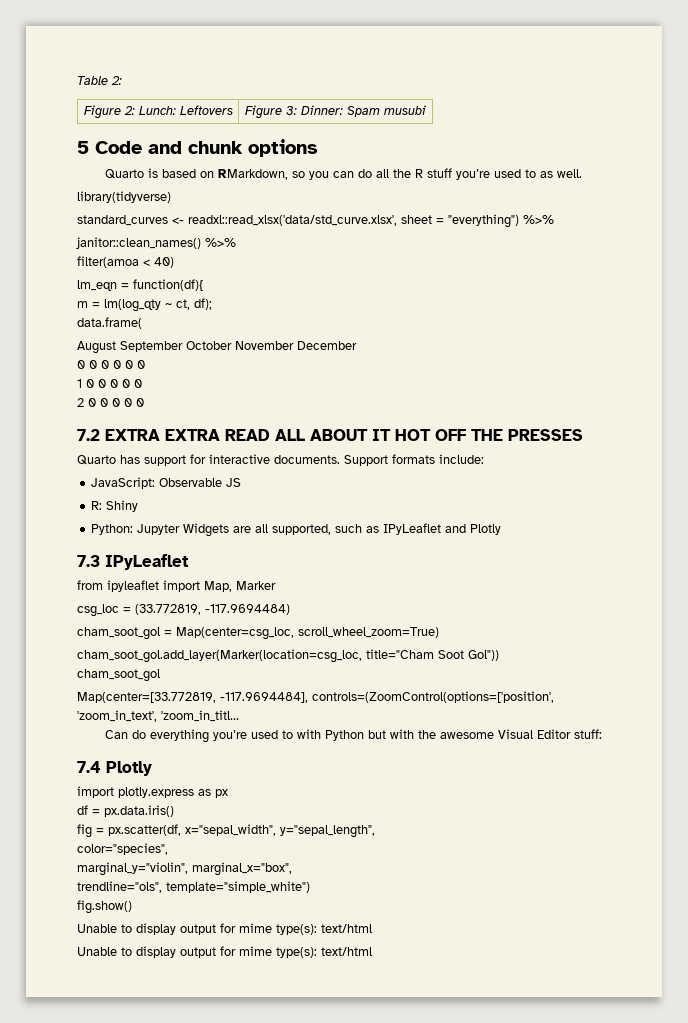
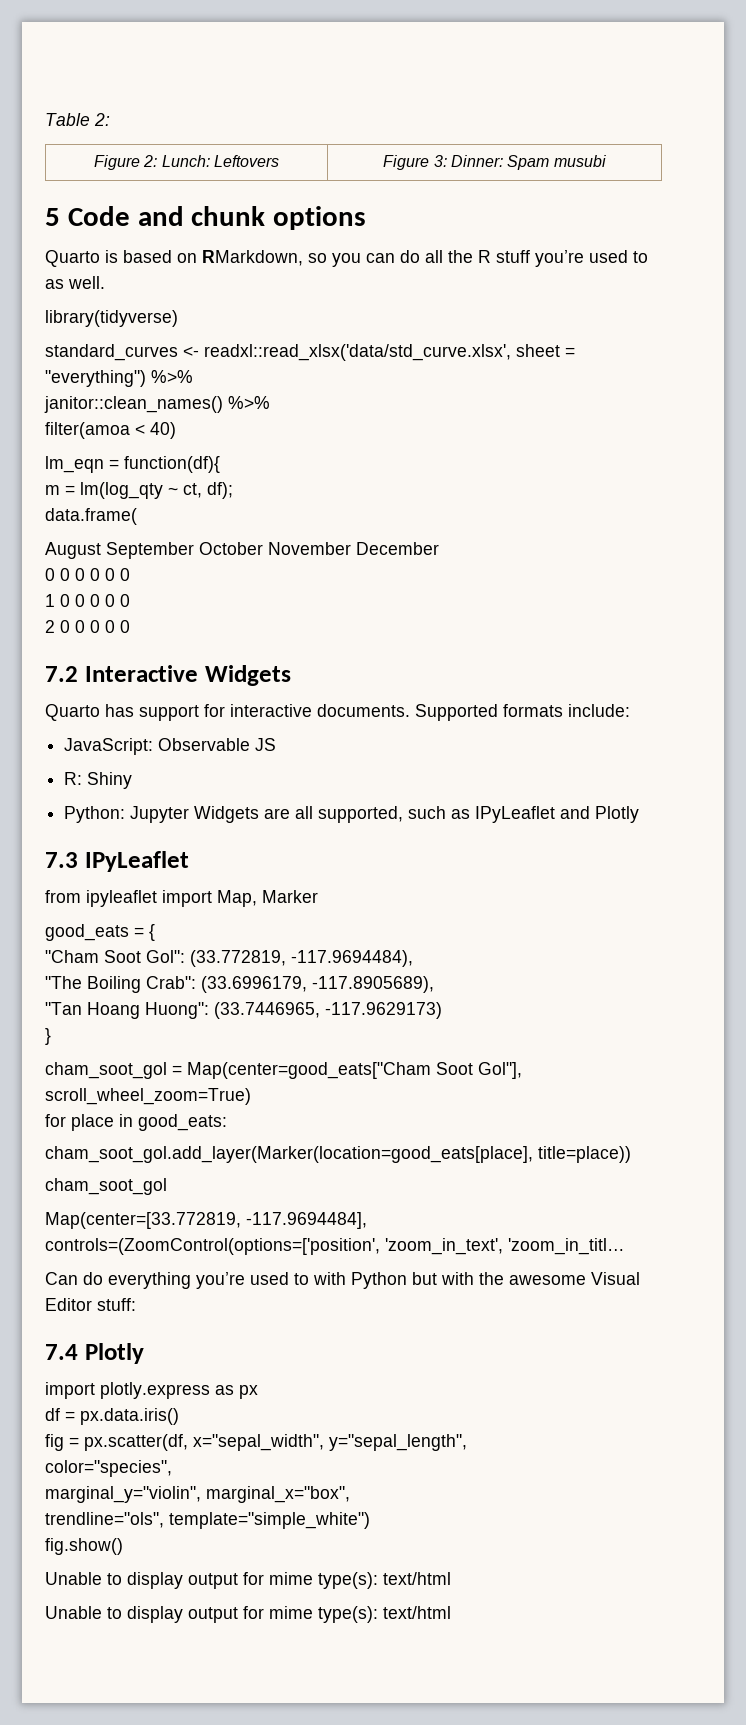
- 7.2 EXTRA EXTRA READ ALL ABOUT IT HOT OFF THE PRESSES
+ 7.2 Interactive Widgets
- Support formats include:
+ Supported formats include:
- csg_loc = (33.772819, -117.9694484)
- cham_soot_gol = Map(center=csg_loc, scroll_wheel_zoom=True)
- cham_soot_gol.add_layer(Marker(location=csg_loc, title="Cham Soot Gol"))
+ good_eats = {
+ "Cham Soot Gol": (33.772819, -117.9694484),
+ "The Boiling Crab": (33.6996179, -117.8905689),
+ "Tan Hoang Huong": (33.7446965, -117.9629173)
+ }
+ cham_soot_gol = Map(center=good_eats["Cham Soot Gol"], scroll_wheel_zoom=True)
+ for place in good_eats:
+ cham_soot_gol.add_layer(Marker(location=good_eats[place], title=place))

